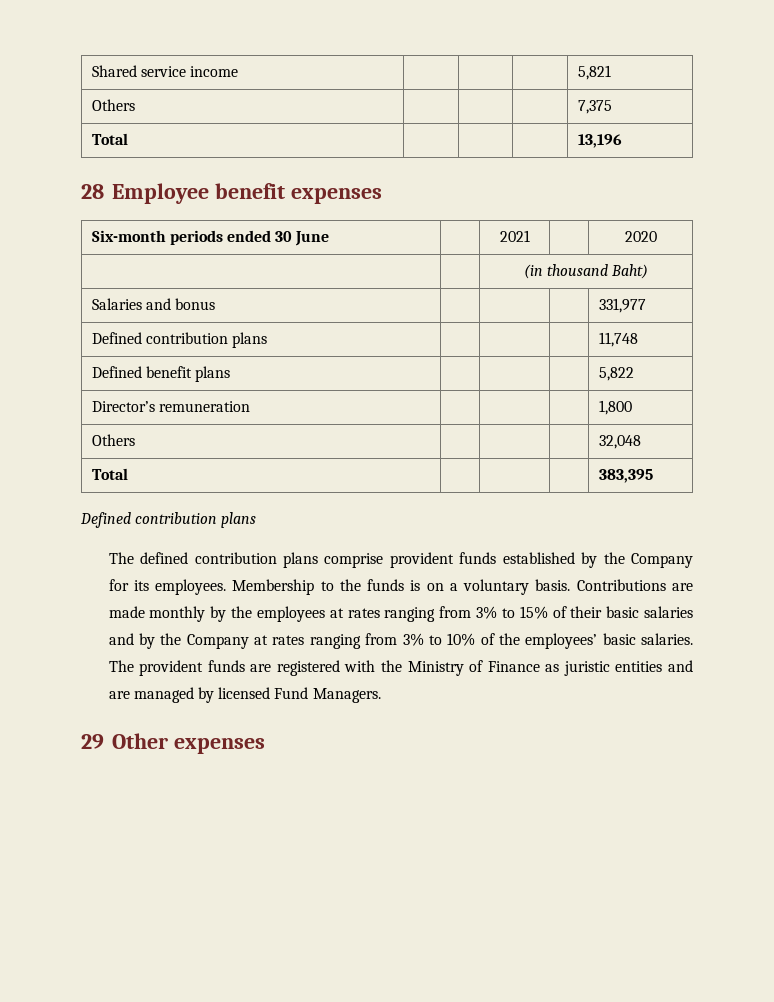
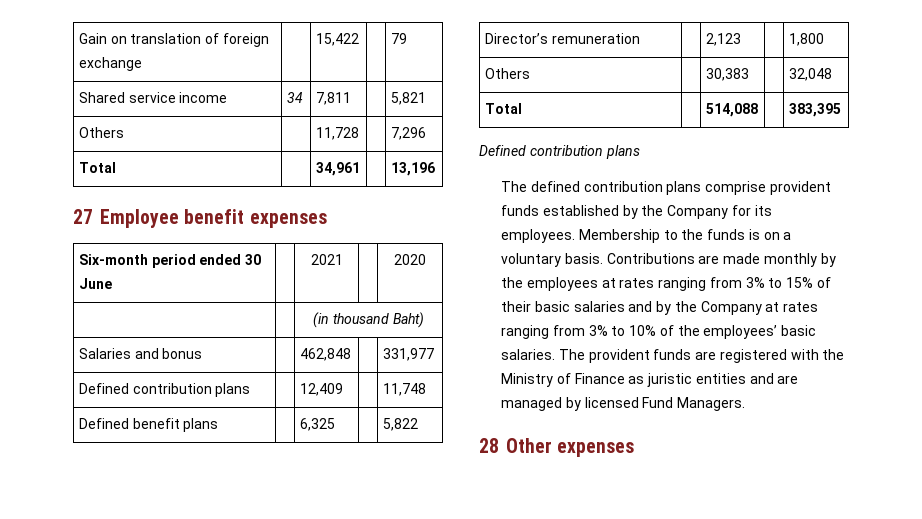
+ Gain on translation of foreign exchange | | 15,422 | | 79
- Shared service income | | | | 5,821
+ Shared service income | 34 | 7,811 | | 5,821
- Others | | | | 7,375
- Total | | | | 13,196
+ Others | | 11,728 | | 7,296
+ Total | | 34,961 | | 13,196
- 28 Employee benefit expenses
+ 27 Employee benefit expenses
- Six-month periods ended 30 June | | 2021 | | 2020
+ Six-month period ended 30 June | | 2021 | | 2020
- Salaries and bonus | | | | 331,977
+ Salaries and bonus | | 462,848 | | 331,977
- Defined contribution plans | | | | 11,748
+ Defined contribution plans | | 12,409 | | 11,748
- Defined benefit plans | | | | 5,822
+ Defined benefit plans | | 6,325 | | 5,822
- Director’s remuneration | | | | 1,800
+ Director’s remuneration | | 2,123 | | 1,800
- Others | | | | 32,048
+ Others | | 30,383 | | 32,048
- Total | | | | 383,395
+ Total | | 514,088 | | 383,395
- 29 Other expenses
+ 28 Other expenses

